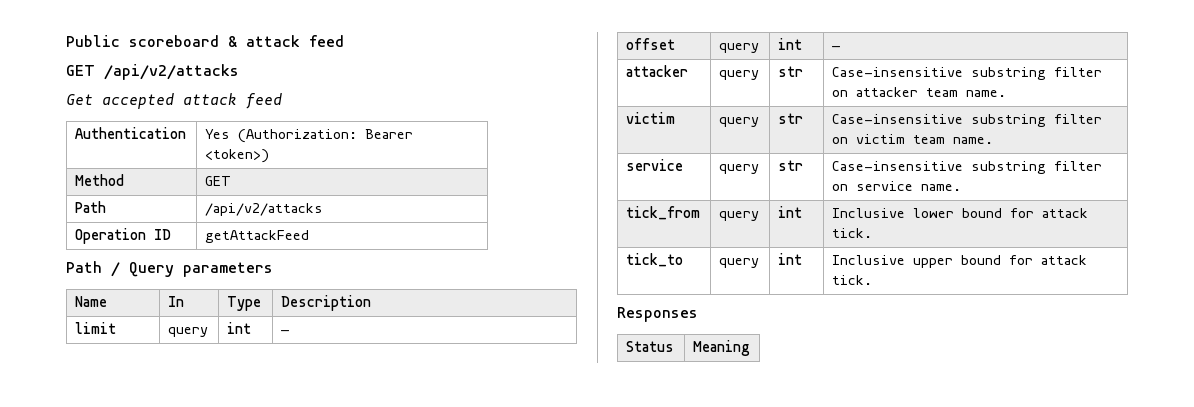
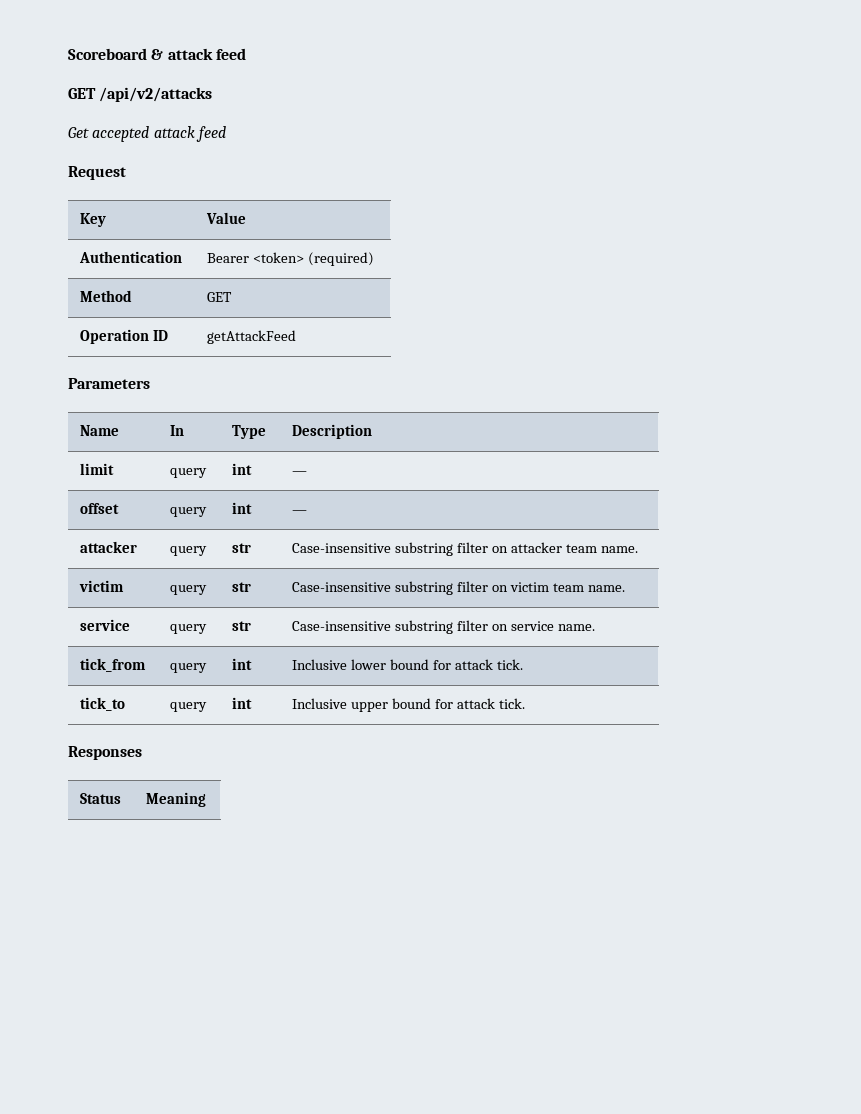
- Public scoreboard & attack feed
+ Scoreboard & attack feed
- Authentication | Yes (Authorization: Bearer <token>)
+ Request
+ Key | Value
+ Authentication | Bearer <token> (required)
- Path | /api/v2/attacks
- Path / Query parameters
+ Parameters

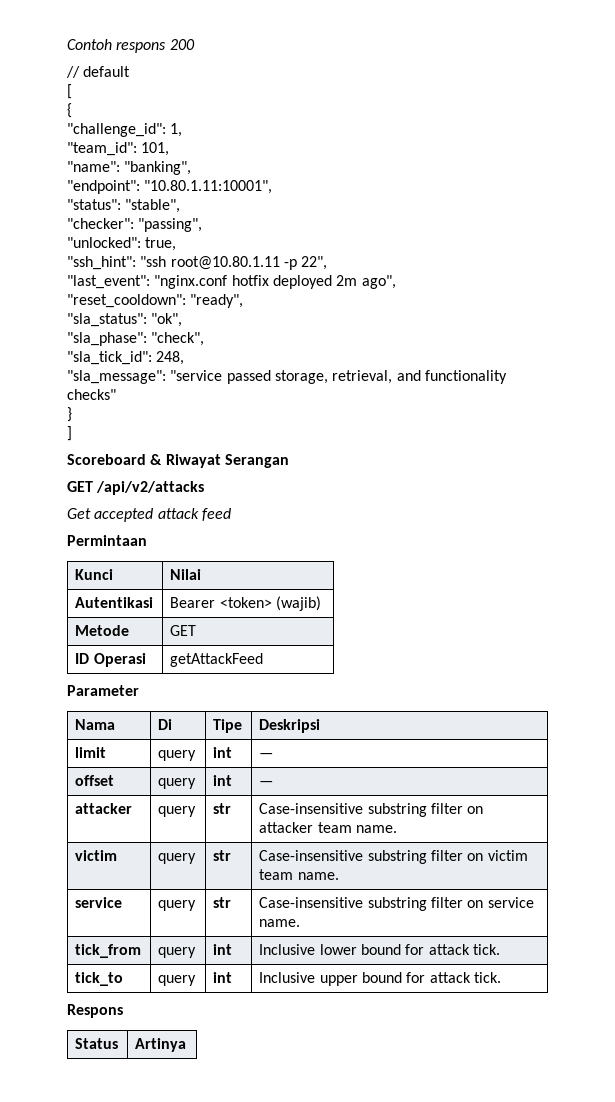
- Scoreboard & attack feed
+ Contoh respons 200
+ // default
+ [
+ {
+ "challenge_id": 1,
+ "team_id": 101,
+ "name": "banking",
+ "endpoint": "10.80.1.11:10001",
+ "status": "stable",
+ "checker": "passing",
+ "unlocked": true,
+ "ssh_hint": "ssh root@10.80.1.11 -p 22",
+ "last_event": "nginx.conf hotfix deployed 2m ago",
+ "reset_cooldown": "ready",
+ "sla_status": "ok",
+ "sla_phase": "check",
+ "sla_tick_id": 248,
+ "sla_message": "service passed storage, retrieval, and functionality checks"
+ }
+ ]
+ Scoreboard & Riwayat Serangan
- Request
- Key | Value
- Authentication | Bearer <token> (required)
- Method | GET
+ Permintaan
+ Kunci | Nilai
+ Autentikasi | Bearer <token> (wajib)
+ Metode | GET
- Operation ID | getAttackFeed
+ ID Operasi | getAttackFeed
- Parameters
- Name | In | Type | Description
+ Parameter
+ Nama | Di | Tipe | Deskripsi
- Responses
+ Respons
- Status | Meaning
+ Status | Artinya

